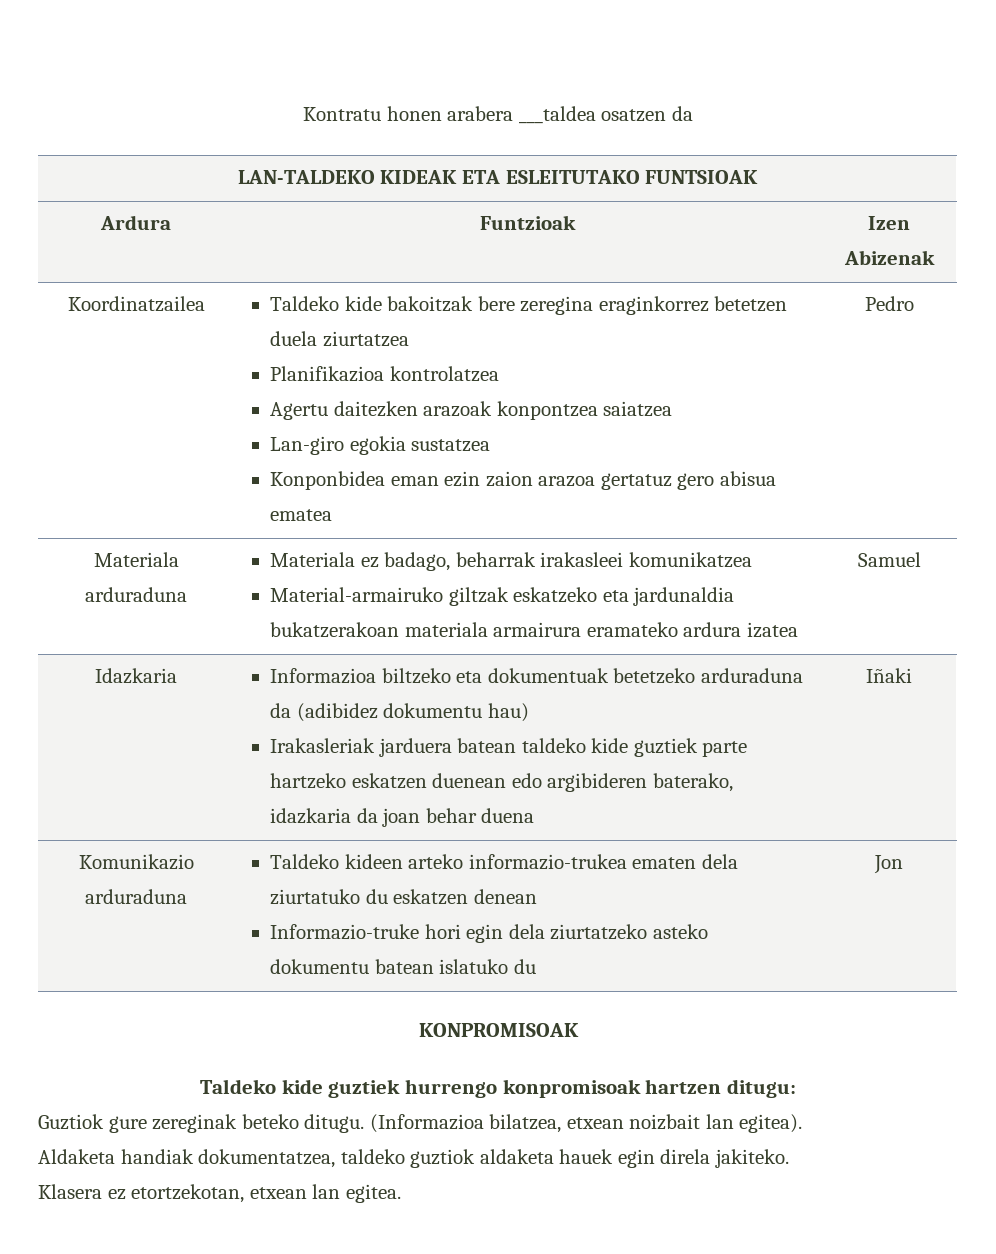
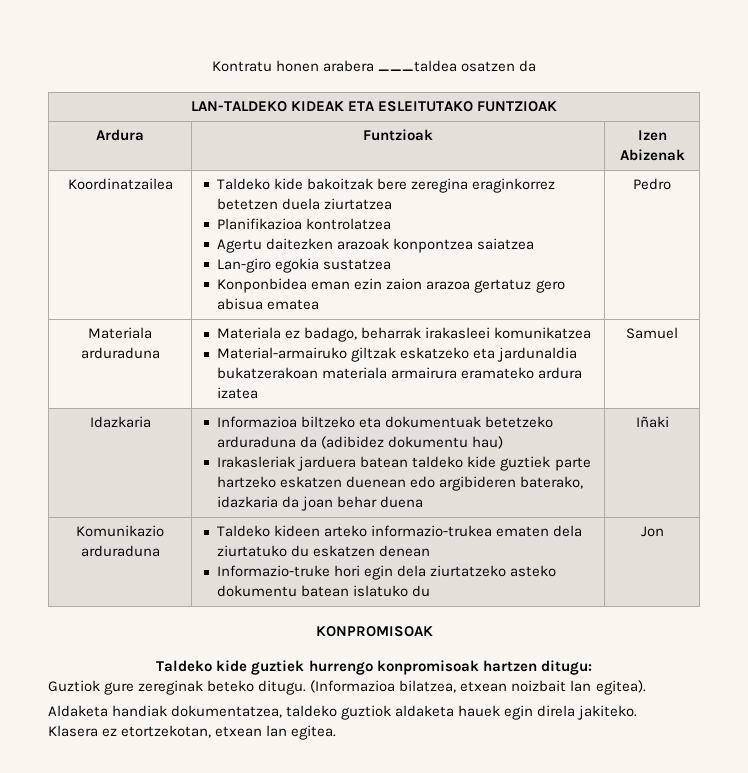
- LAN-TALDEKO KIDEAK ETA ESLEITUTAKO FUNTSIOAK
+ LAN-TALDEKO KIDEAK ETA ESLEITUTAKO FUNTZIOAK

